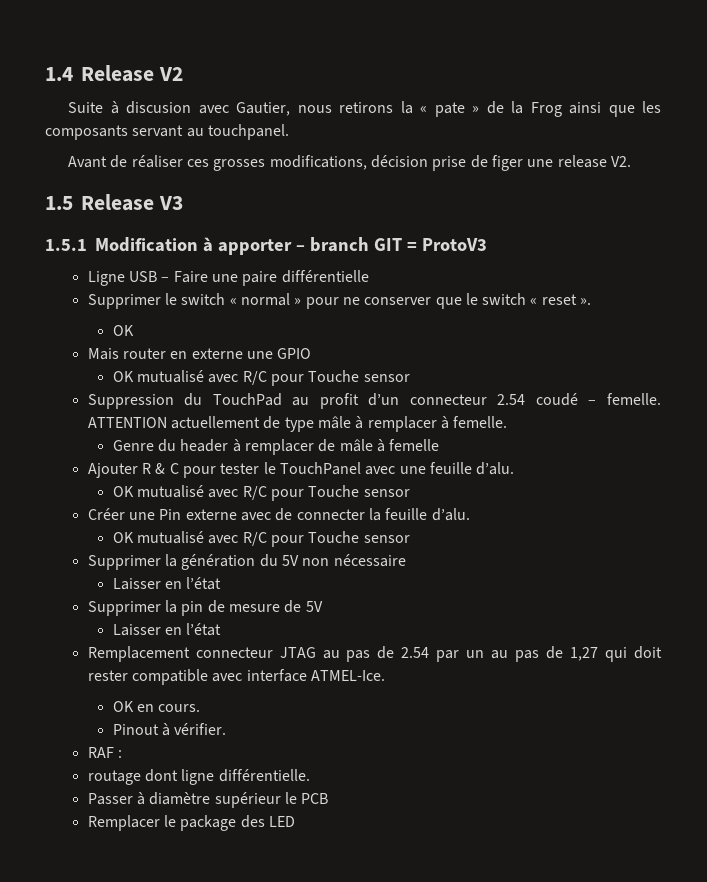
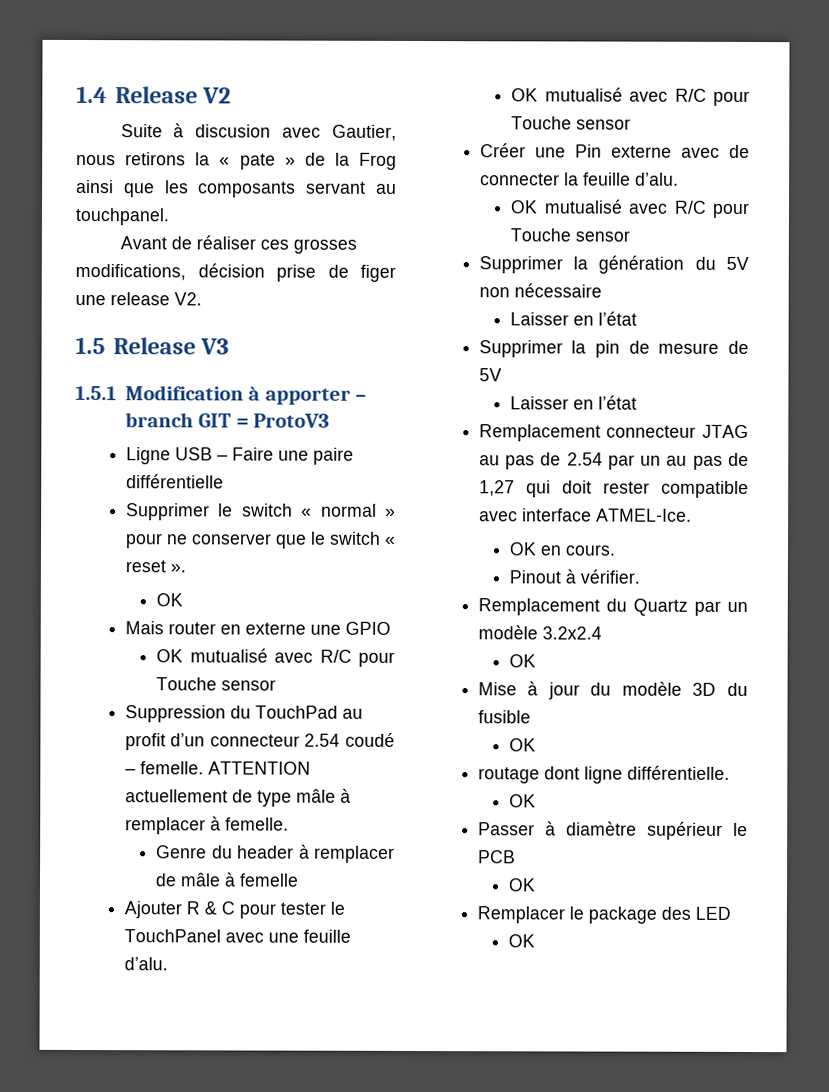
- RAF :
+ Remplacement du Quartz par un modèle 3.2x2.4
+ OK
+ Mise à jour du modèle 3D du fusible
+ OK
  routage dont ligne différentielle.
+ OK
  Passer à diamètre supérieur le PCB
+ OK
  Remplacer le package des LED
+ OK

